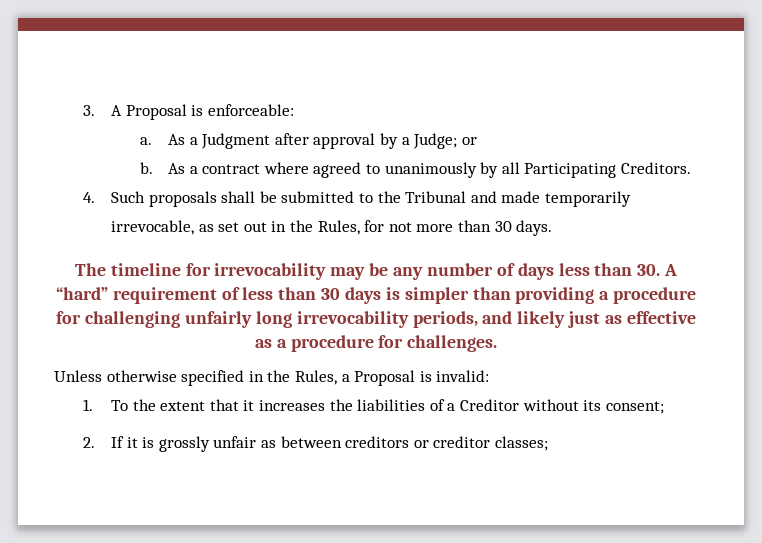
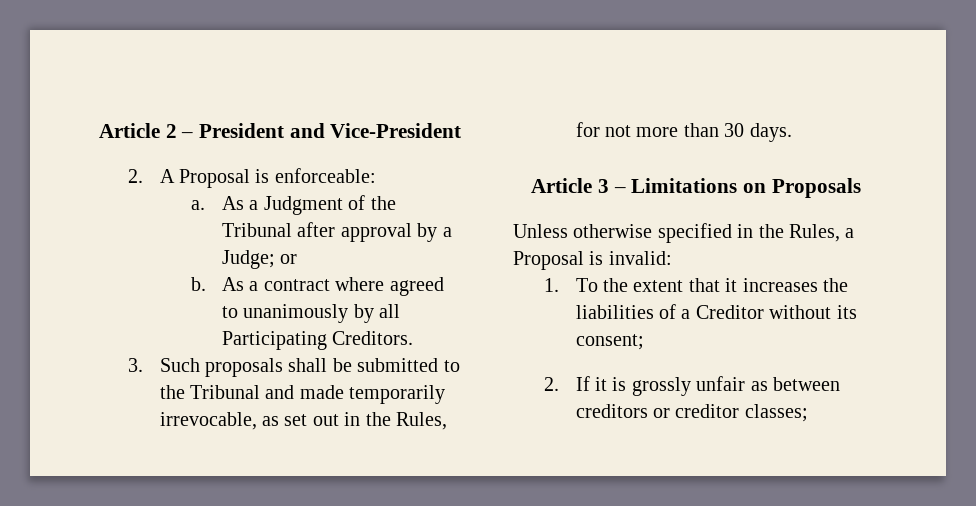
- 3. A Proposal is enforceable:
+ Article 2 – President and Vice-President
+ 2. A Proposal is enforceable:
- As a Judgment after approval by a Judge; or
+ As a Judgment of the Tribunal after approval by a Judge; or
- 4. Such proposals shall be submitted to the Tribunal and made temporarily irrevocable, as set out in the Rules, for not more than 30 days.
+ 3. Such proposals shall be submitted to the Tribunal and made temporarily irrevocable, as set out in the Rules, for not more than 30 days.
- The timeline for irrevocability may be any number of days less than 30. A “hard” requirement of less than 30 days is simpler than providing a procedure for challenging unfairly long irrevocability periods, and likely just as effective as a procedure for challenges.
+ Article 3 – Limitations on Proposals

